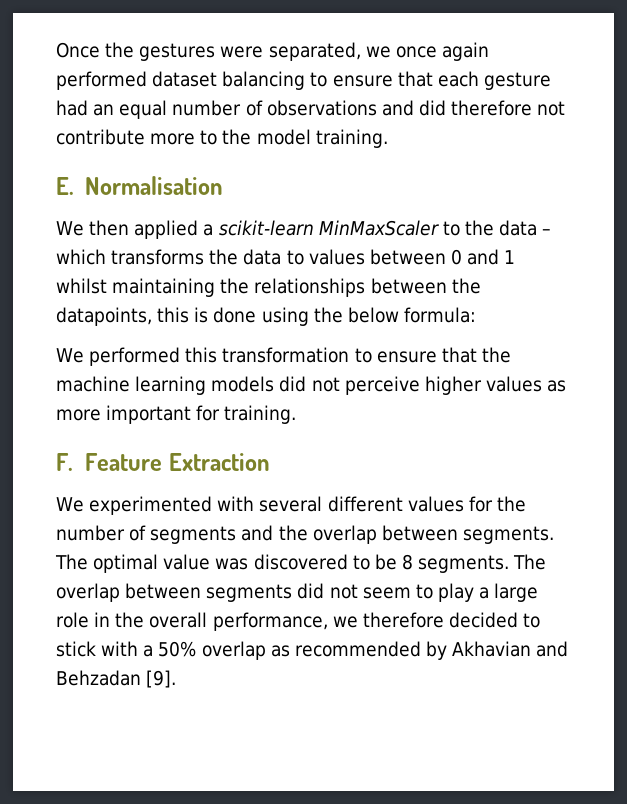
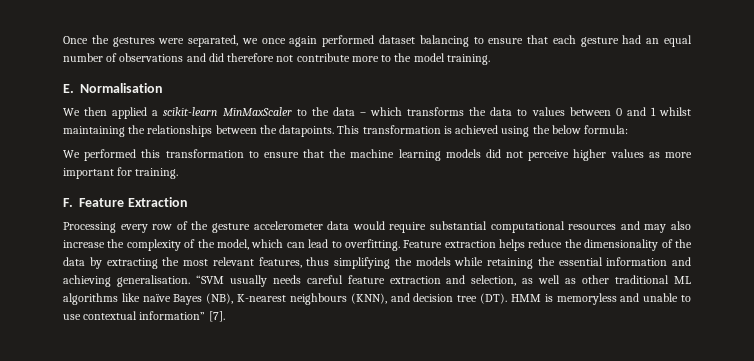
- We then applied a scikit-learn MinMaxScaler to the data – which transforms the data to values between 0 and 1 whilst maintaining the relationships between the datapoints, this is done using the below formula:
+ We then applied a scikit-learn MinMaxScaler to the data – which transforms the data to values between 0 and 1 whilst maintaining the relationships between the datapoints. This transformation is achieved using the below formula:
- We experimented with several different values for the number of segments and the overlap between segments. The optimal value was discovered to be 8 segments. The overlap between segments did not seem to play a large role in the overall performance, we therefore decided to stick with a 50% overlap as recommended by Akhavian and Behzadan [9].
+ Processing every row of the gesture accelerometer data would require substantial computational resources and may also increase the complexity of the model, which can lead to overfitting. Feature extraction helps reduce the dimensionality of the data by extracting the most relevant features, thus simplifying the models while retaining the essential information and achieving generalisation. “SVM usually needs careful feature extraction and selection, as well as other traditional ML algorithms like naïve Bayes (NB), K-nearest neighbours (KNN), and decision tree (DT). HMM is memoryless and unable to use contextual information” [7].

